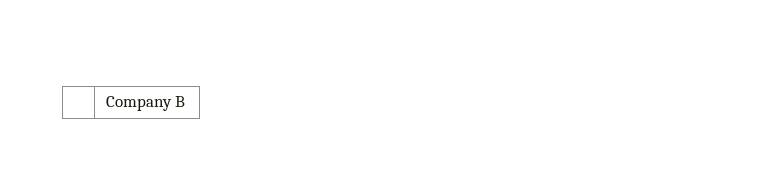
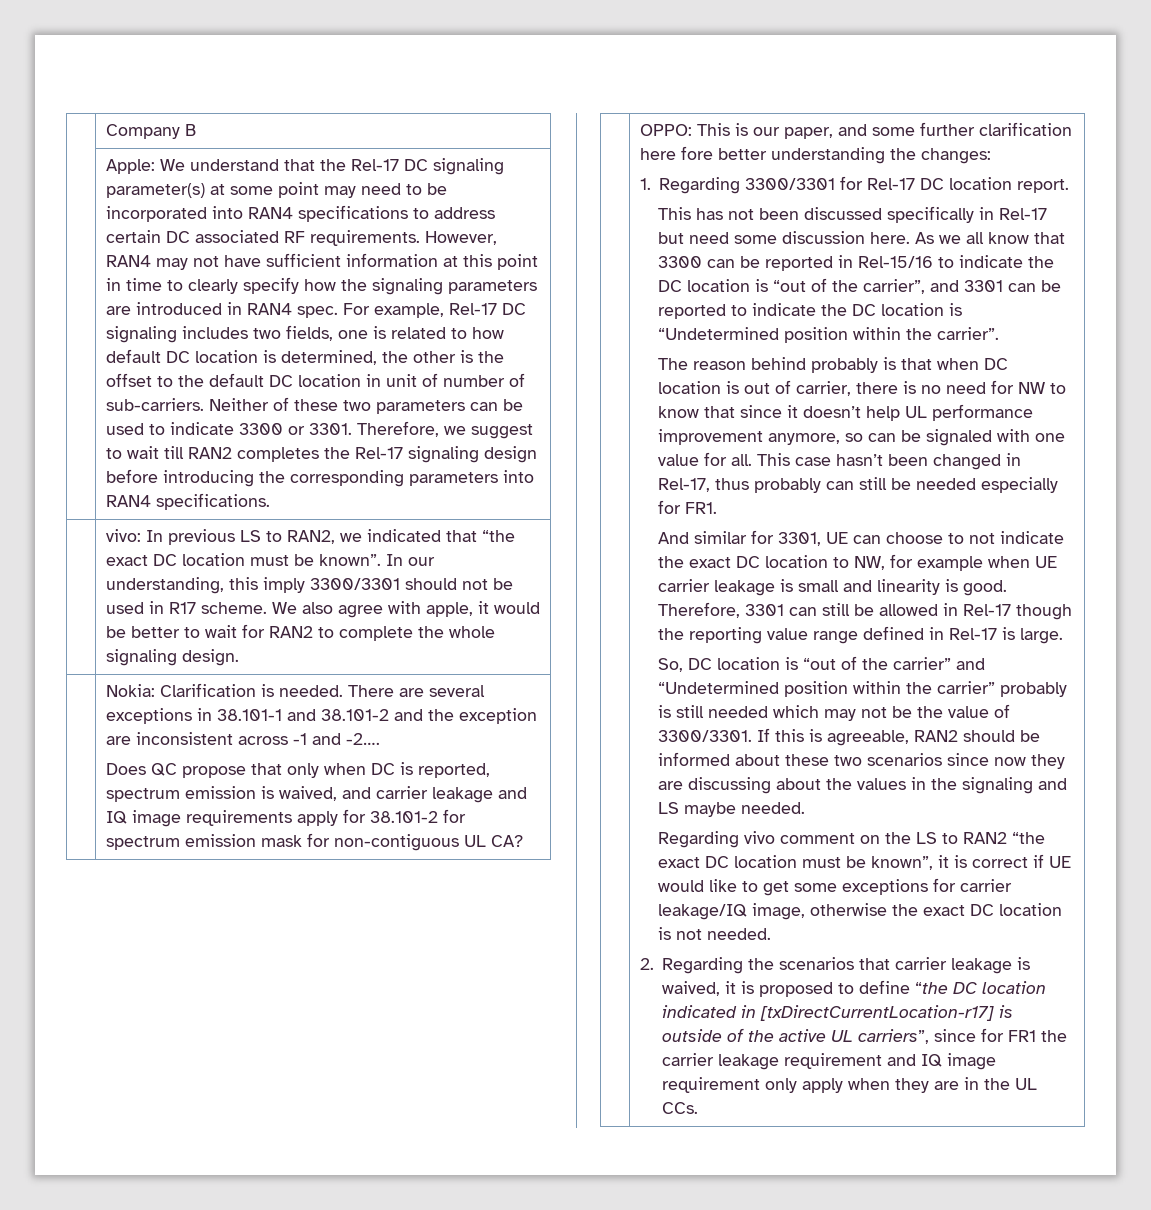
+ Apple: We understand that the Rel-17 DC signaling parameter(s) at some point may need to be incorporated into RAN4 specifications to address certain DC associated RF requirements. However, RAN4 may not have sufficient information at this point in time to clearly specify how the signaling parameters are introduced in RAN4 spec. For example, Rel-17 DC signaling includes two fields, one is related to how default DC location is determined, the other is the offset to the default DC location in unit of number of sub-carriers. Neither of these two parameters can be used to indicate 3300 or 3301. Therefore, we suggest to wait till RAN2 completes the Rel-17 signaling design before introducing the corresponding parameters into RAN4 specifications.
+ | vivo: In previous LS to RAN2, we indicated that “the exact DC location must be known”. In our understanding, this imply 3300/3301 should not be used in R17 scheme. We also agree with apple, it would be better to wait for RAN2 to complete the whole signaling design.
+ | Nokia: Clarification is needed. There are several exceptions in 38.101-1 and 38.101-2 and the exception are inconsistent across -1 and -2….
+ Does QC propose that only when DC is reported, spectrum emission is waived, and carrier leakage and IQ image requirements apply for 38.101-2 for spectrum emission mask for non-contiguous UL CA?
+ | OPPO: This is our paper, and some further clarification here fore better understanding the changes:
+ 1. Regarding 3300/3301 for Rel-17 DC location report.
+ This has not been discussed specifically in Rel-17 but need some discussion here. As we all know that 3300 can be reported in Rel-15/16 to indicate the DC location is “out of the carrier”, and 3301 can be reported to indicate the DC location is “Undetermined position within the carrier”.
+ The reason behind probably is that when DC location is out of carrier, there is no need for NW to know that since it doesn’t help UL performance improvement anymore, so can be signaled with one value for all. This case hasn’t been changed in Rel-17, thus probably can still be needed especially for FR1.
+ And similar for 3301, UE can choose to not indicate the exact DC location to NW, for example when UE carrier leakage is small and linearity is good. Therefore, 3301 can still be allowed in Rel-17 though the reporting value range defined in Rel-17 is large.
+ So, DC location is “out of the carrier” and “Undetermined position within the carrier” probably is still needed which may not be the value of 3300/3301. If this is agreeable, RAN2 should be informed about these two scenarios since now they are discussing about the values in the signaling and LS maybe needed.
+ Regarding vivo comment on the LS to RAN2 “the exact DC location must be known”, it is correct if UE would like to get some exceptions for carrier leakage/IQ image, otherwise the exact DC location is not needed.
+ 2. Regarding the scenarios that carrier leakage is waived, it is proposed to define “the DC location indicated in [txDirectCurrentLocation-r17] is outside of the active UL carriers”, since for FR1 the carrier leakage requirement and IQ image requirement only apply when they are in the UL CCs.

